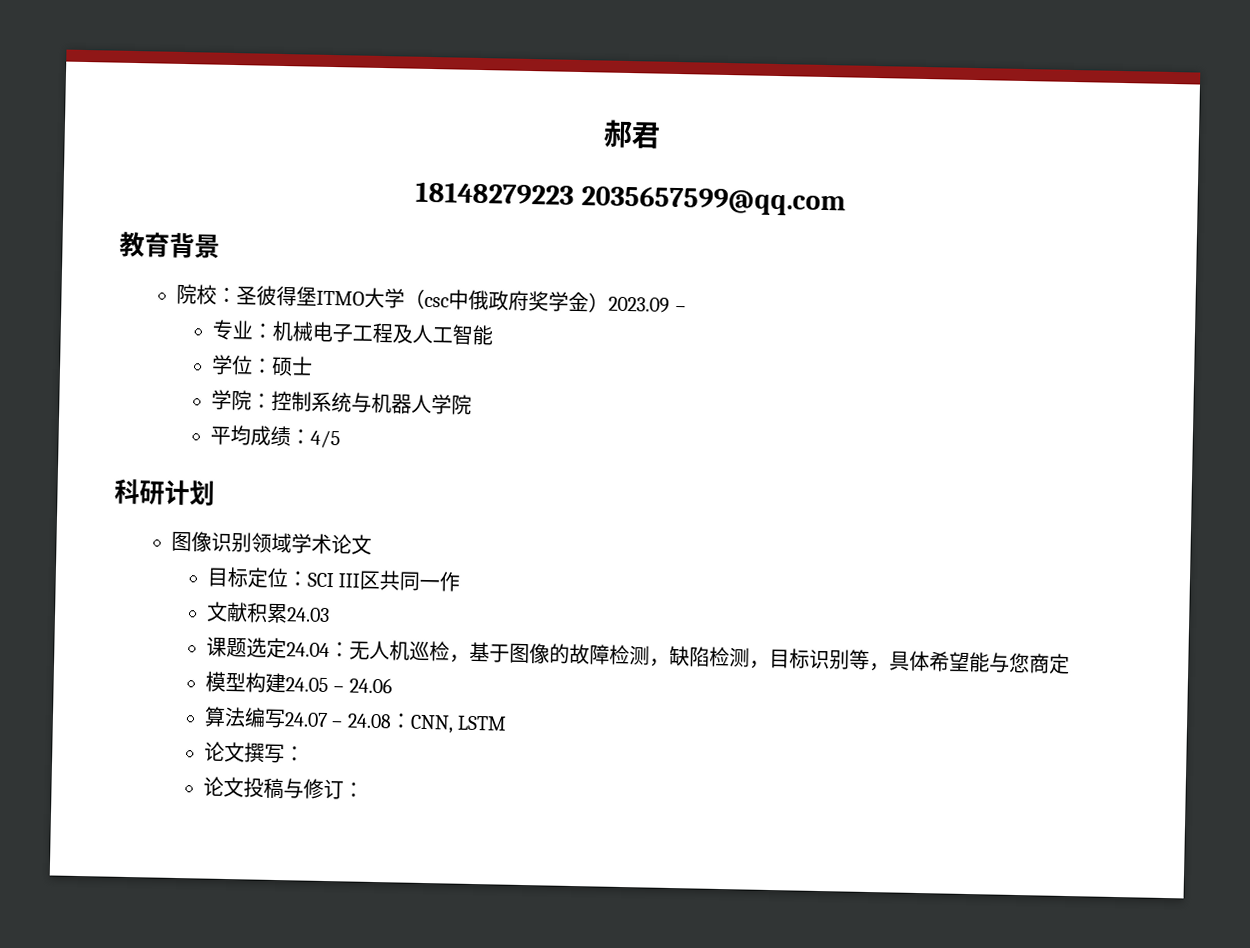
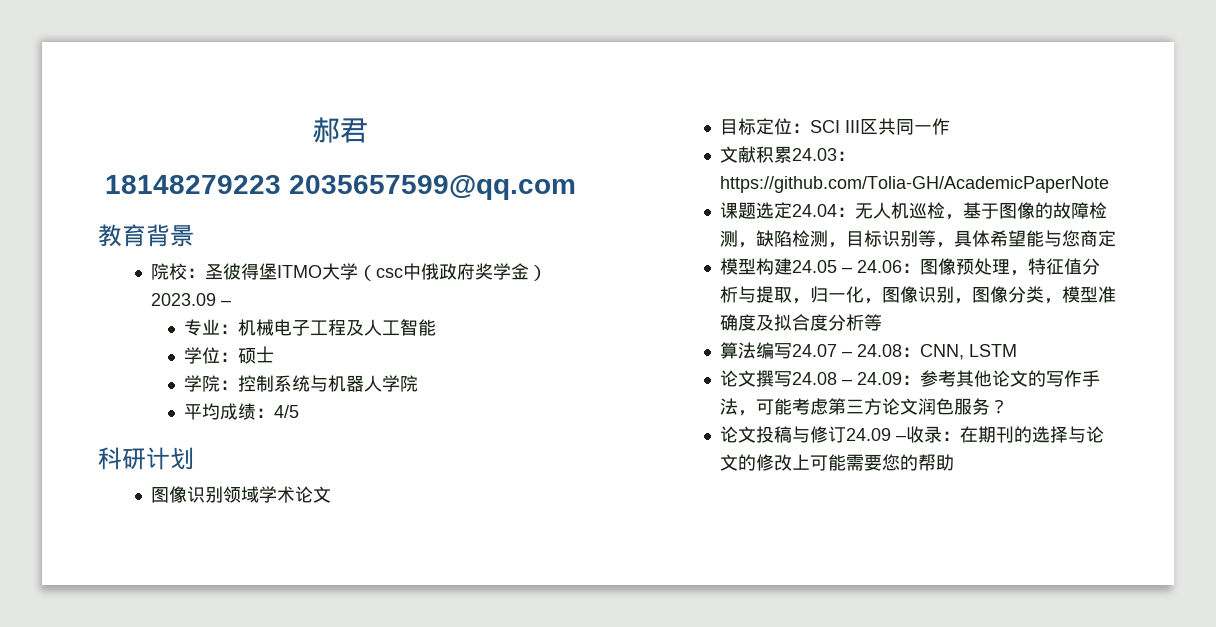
- 文献积累24.03
+ 文献积累24.03：https://github.com/Tolia-GH/AcademicPaperNote
- 模型构建24.05 – 24.06
+ 模型构建24.05 – 24.06：图像预处理，特征值分析与提取，归一化，图像识别，图像分类，模型准确度及拟合度分析等
- 论文撰写：
- 论文投稿与修订：
+ 论文撰写24.08 – 24.09：参考其他论文的写作手法，可能考虑第三方论文润色服务？
+ 论文投稿与修订24.09 –收录：在期刊的选择与论文的修改上可能需要您的帮助

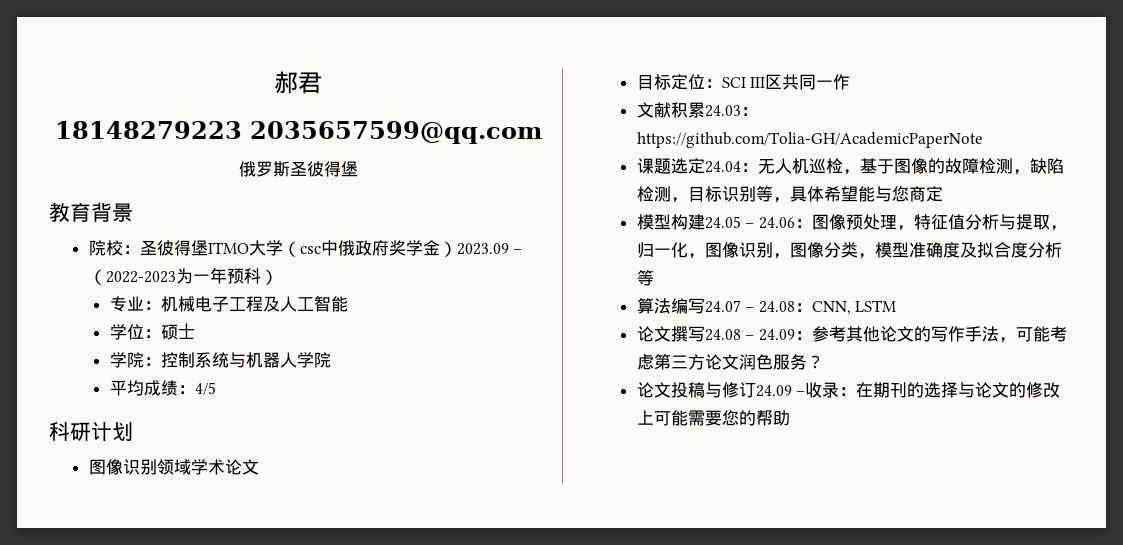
+ 俄罗斯圣彼得堡
- 院校：圣彼得堡ITMO大学（csc中俄政府奖学金）2023.09 –
+ 院校：圣彼得堡ITMO大学（csc中俄政府奖学金）2023.09 –（2022-2023为一年预科）

